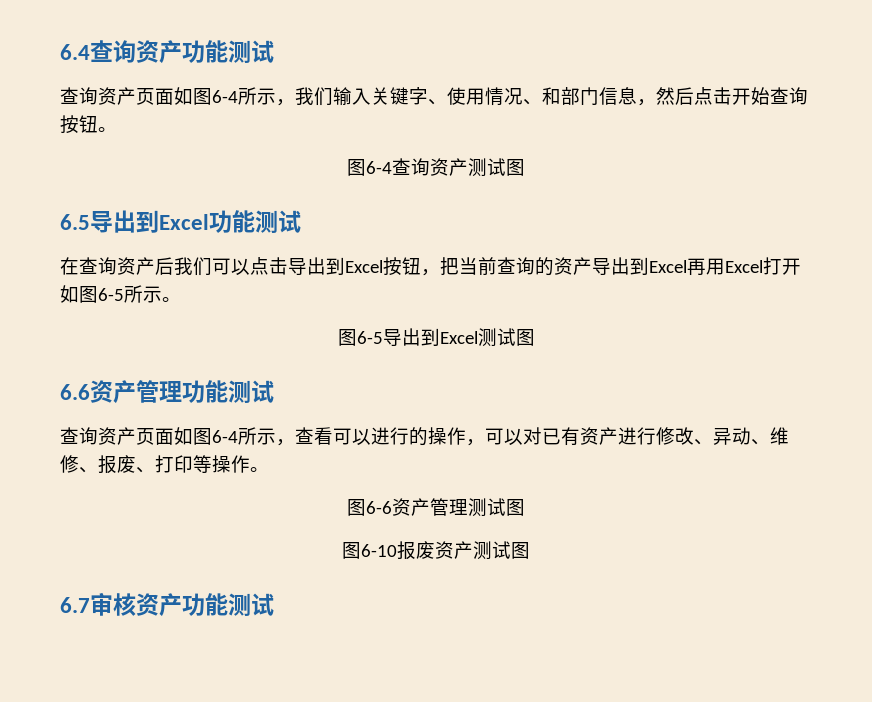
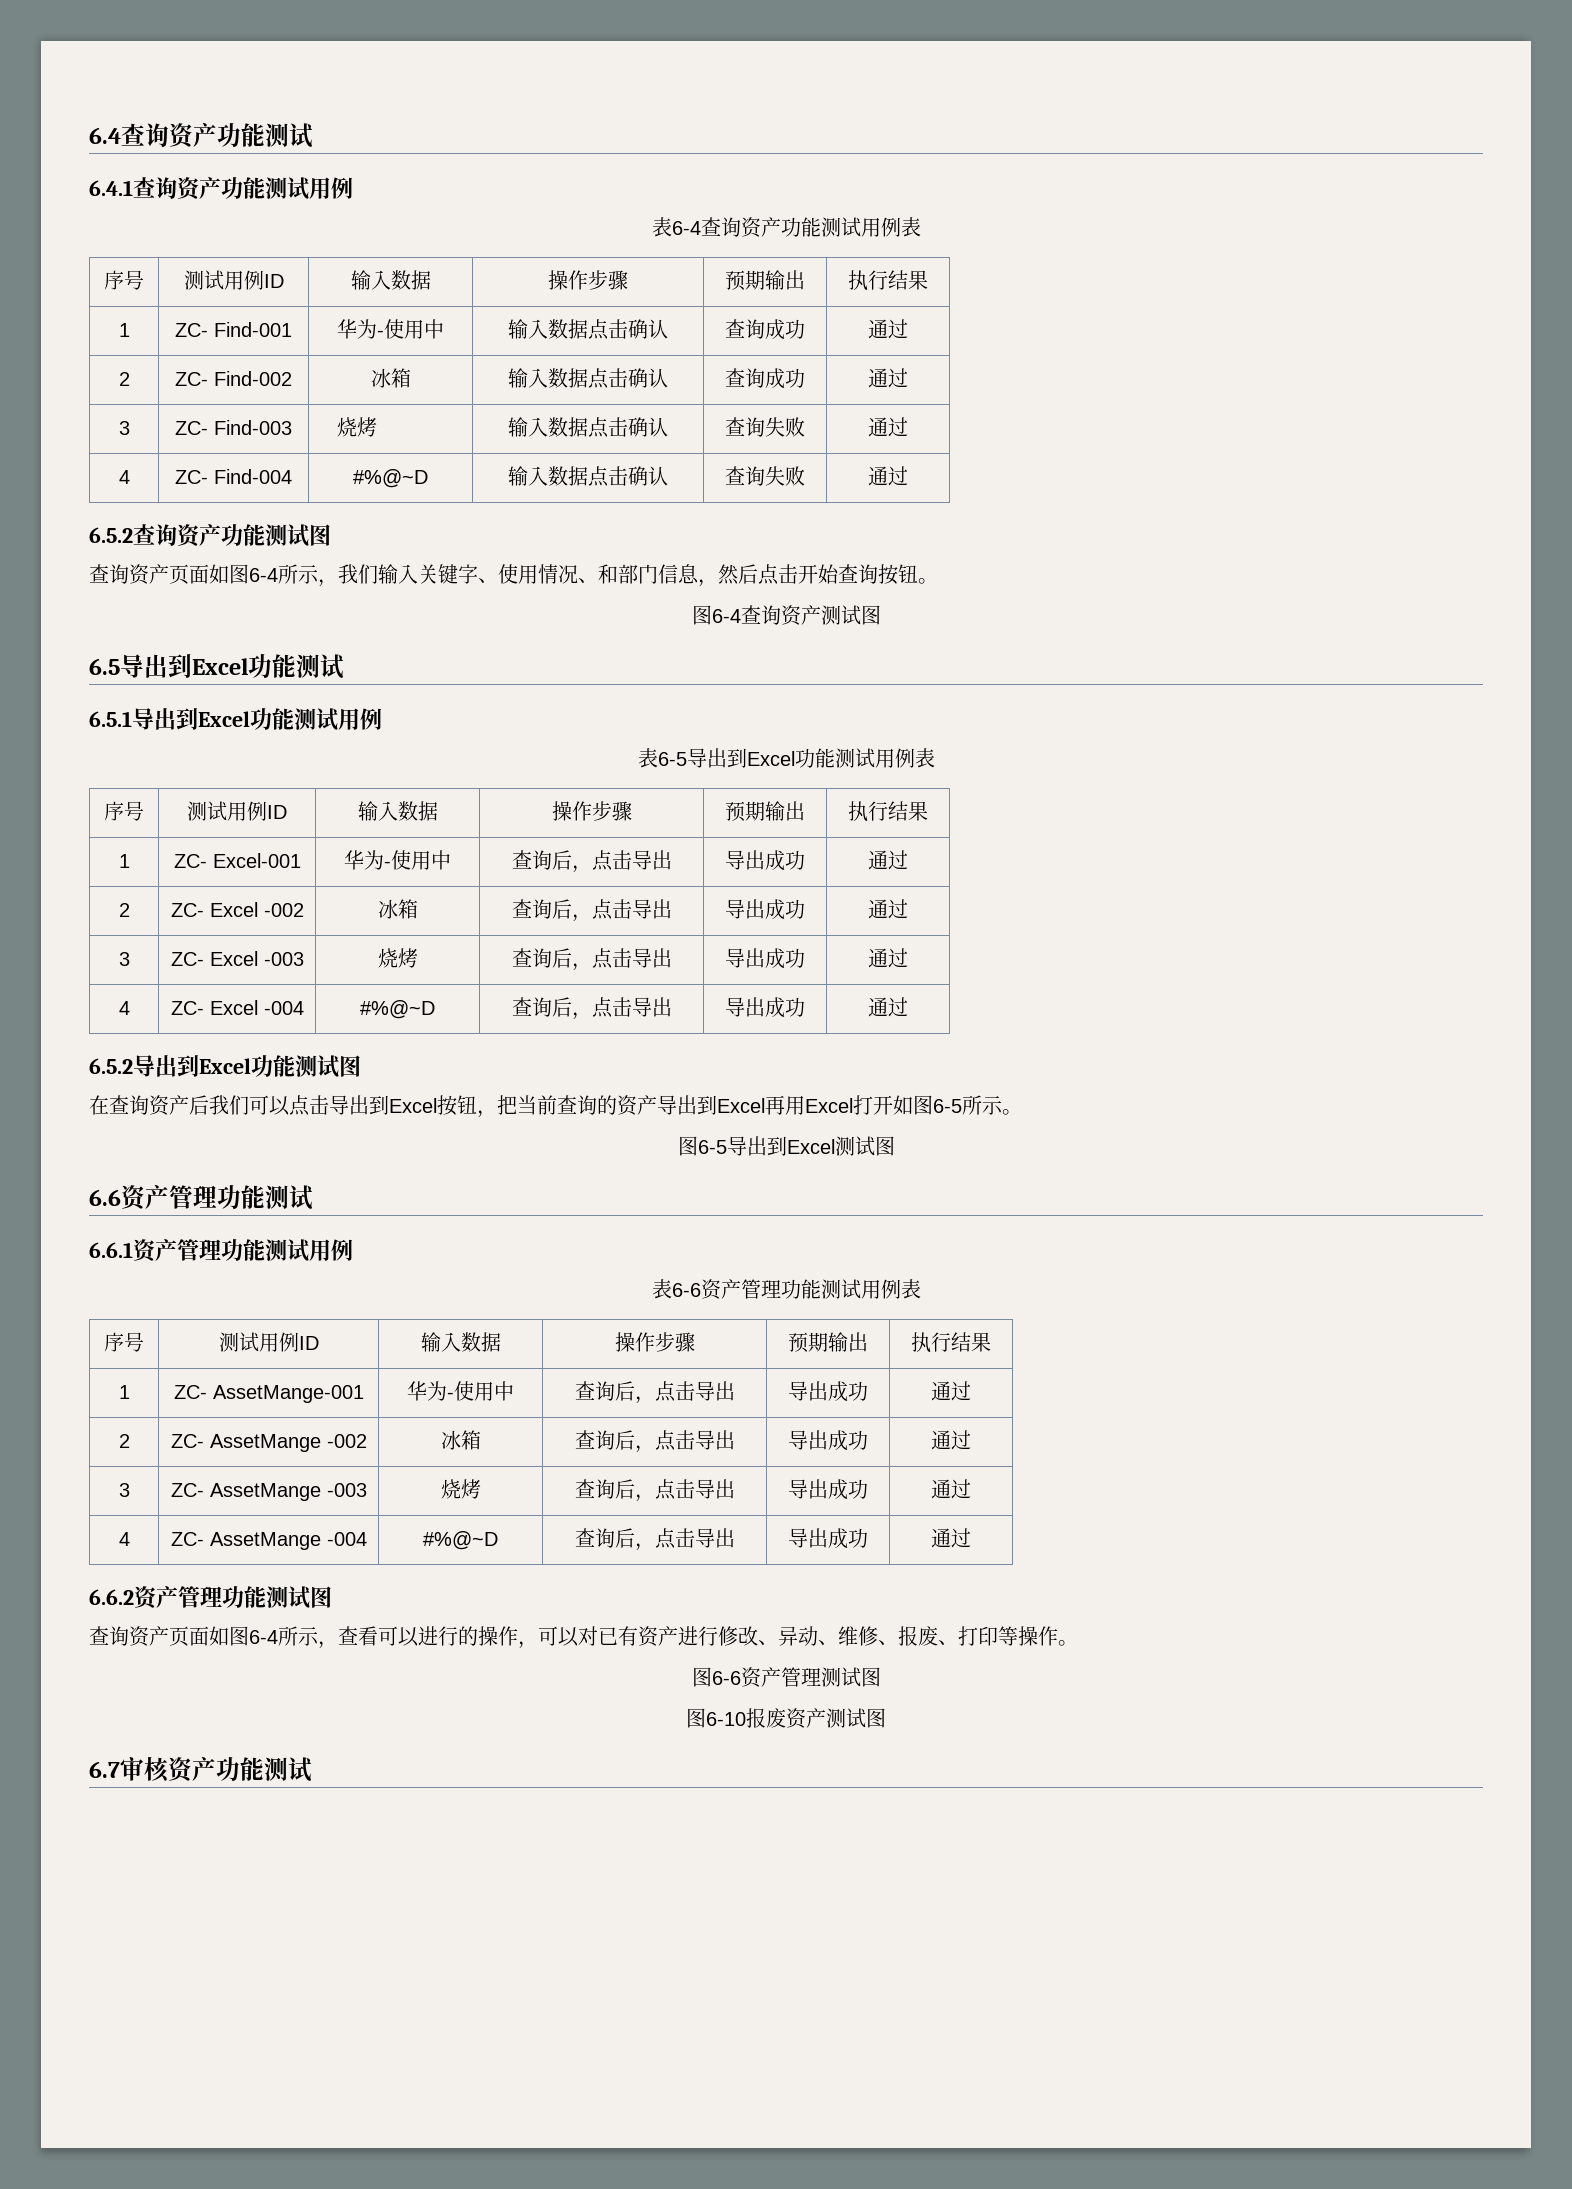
+ 6.4.1查询资产功能测试用例
+ 表6-4查询资产功能测试用例表
+ 序号 | 测试用例ID | 输入数据 | 操作步骤 | 预期输出 | 执行结果
+ 1 | ZC- Find-001 | 华为-使用中 | 输入数据点击确认 | 查询成功 | 通过
+ 2 | ZC- Find-002 | 冰箱 | 输入数据点击确认 | 查询成功 | 通过
+ 3 | ZC- Find-003 | 烧烤 | 输入数据点击确认 | 查询失败 | 通过
+ 4 | ZC- Find-004 | #%@~D | 输入数据点击确认 | 查询失败 | 通过
+ 6.5.2查询资产功能测试图
+ 6.5.1导出到Excel功能测试用例
+ 表6-5导出到Excel功能测试用例表
+ 序号 | 测试用例ID | 输入数据 | 操作步骤 | 预期输出 | 执行结果
+ 1 | ZC- Excel-001 | 华为-使用中 | 查询后，点击导出 | 导出成功 | 通过
+ 2 | ZC- Excel -002 | 冰箱 | 查询后，点击导出 | 导出成功 | 通过
+ 3 | ZC- Excel -003 | 烧烤 | 查询后，点击导出 | 导出成功 | 通过
+ 4 | ZC- Excel -004 | #%@~D | 查询后，点击导出 | 导出成功 | 通过
+ 6.5.2导出到Excel功能测试图
+ 6.6.1资产管理功能测试用例
+ 表6-6资产管理功能测试用例表
+ 序号 | 测试用例ID | 输入数据 | 操作步骤 | 预期输出 | 执行结果
+ 1 | ZC- AssetMange-001 | 华为-使用中 | 查询后，点击导出 | 导出成功 | 通过
+ 2 | ZC- AssetMange -002 | 冰箱 | 查询后，点击导出 | 导出成功 | 通过
+ 3 | ZC- AssetMange -003 | 烧烤 | 查询后，点击导出 | 导出成功 | 通过
+ 4 | ZC- AssetMange -004 | #%@~D | 查询后，点击导出 | 导出成功 | 通过
+ 6.6.2资产管理功能测试图

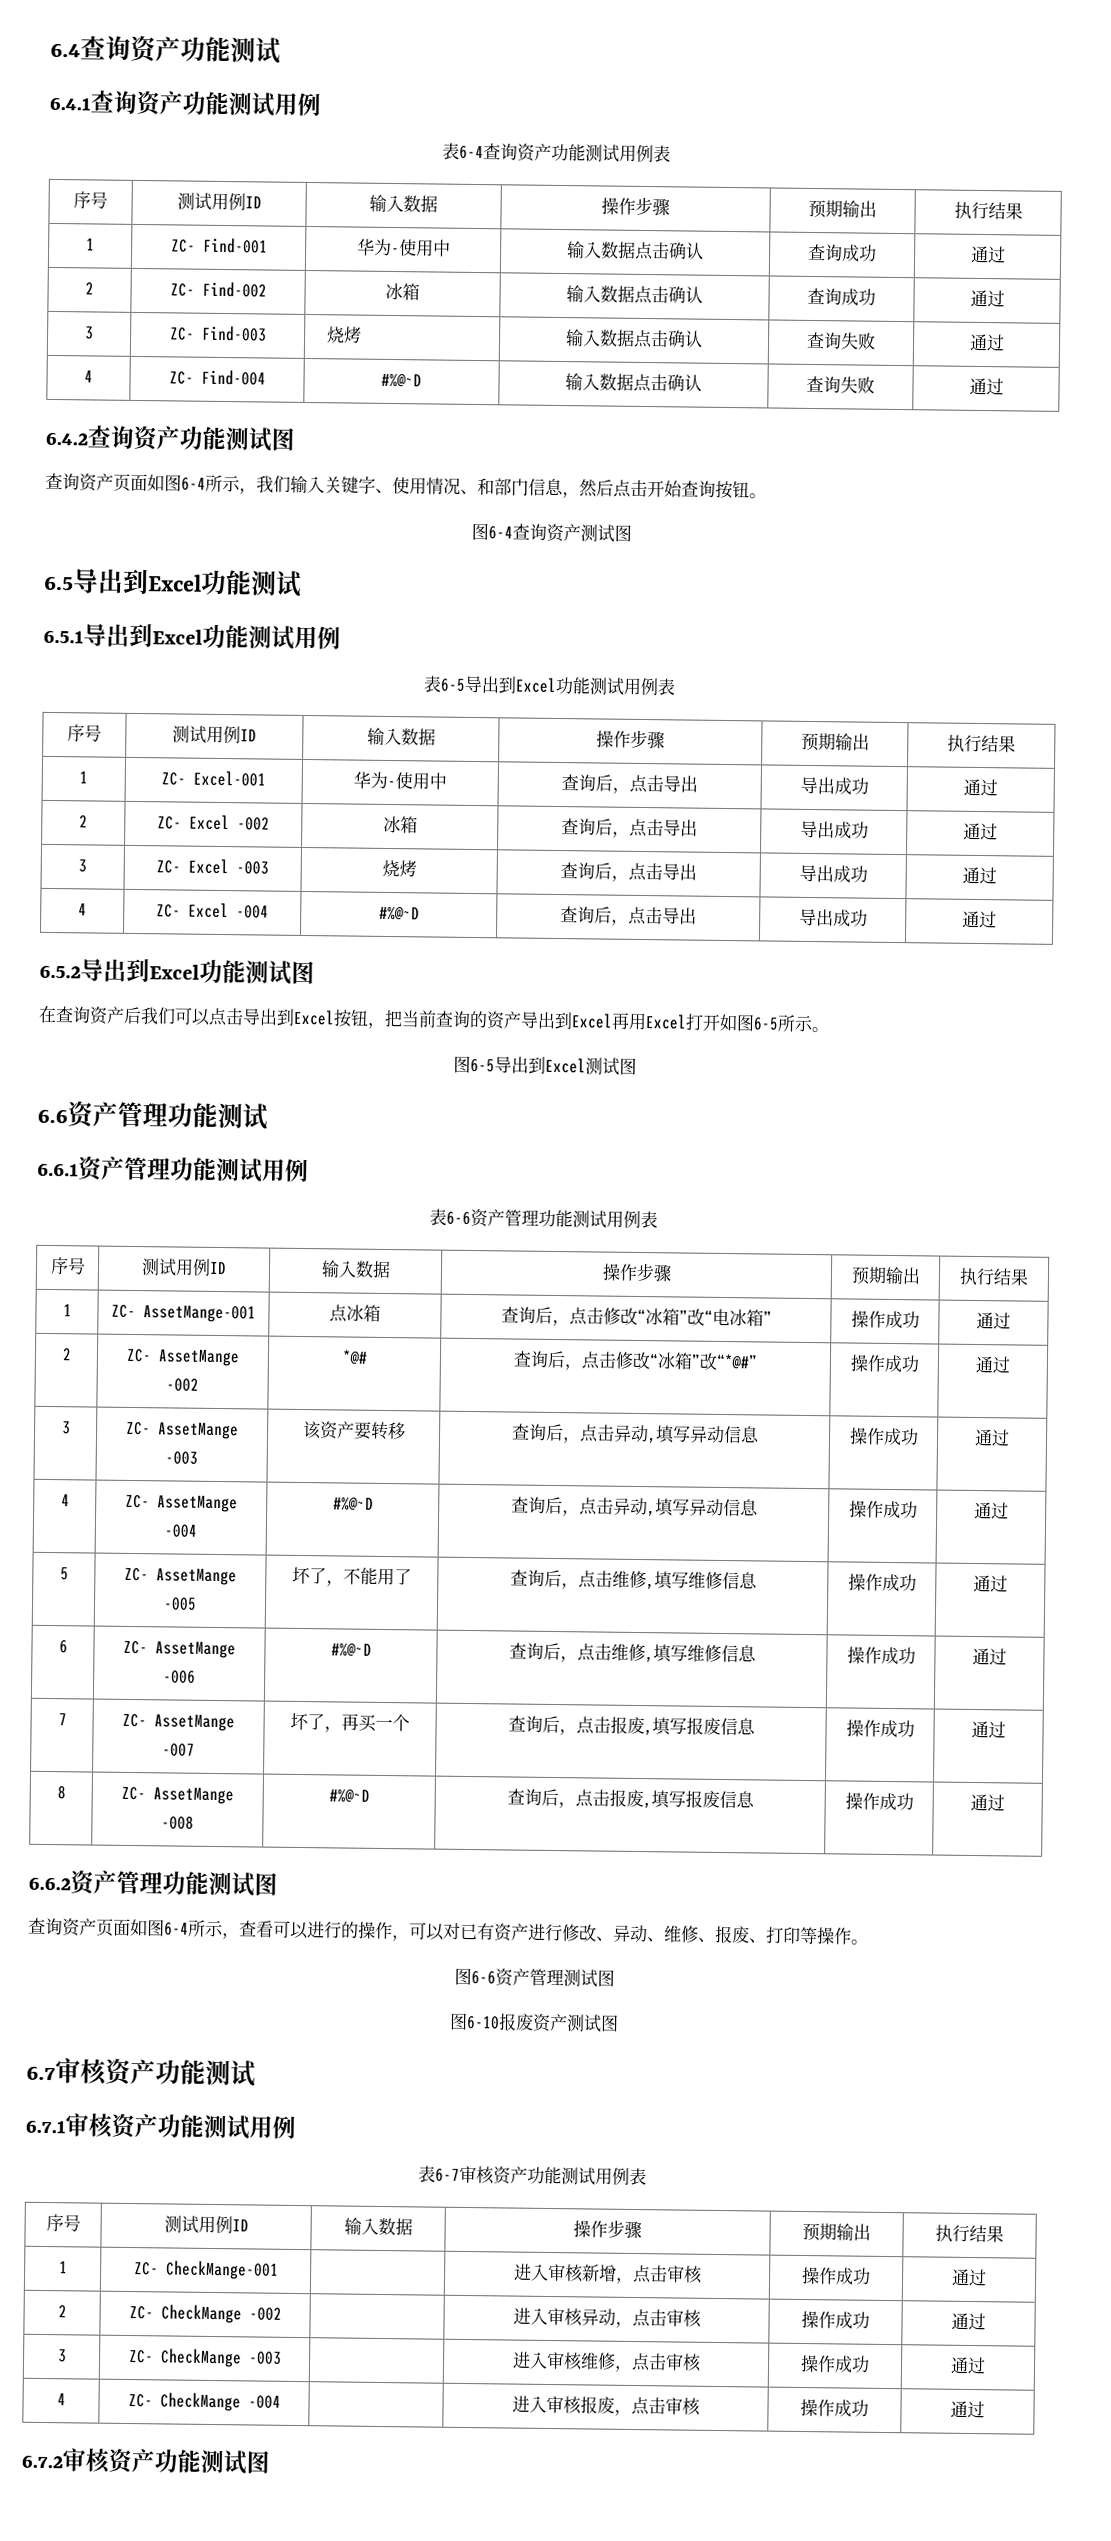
- 6.5.2查询资产功能测试图
+ 6.4.2查询资产功能测试图
- 1 | ZC- AssetMange-001 | 华为-使用中 | 查询后，点击导出 | 导出成功 | 通过
+ 1 | ZC- AssetMange-001 | 点冰箱 | 查询后，点击修改“冰箱”改“电冰箱” | 操作成功 | 通过
- 2 | ZC- AssetMange -002 | 冰箱 | 查询后，点击导出 | 导出成功 | 通过
+ 2 | ZC- AssetMange -002 | *@# | 查询后，点击修改“冰箱”改“*@#” | 操作成功 | 通过
- 3 | ZC- AssetMange -003 | 烧烤 | 查询后，点击导出 | 导出成功 | 通过
+ 3 | ZC- AssetMange -003 | 该资产要转移 | 查询后，点击异动,填写异动信息 | 操作成功 | 通过
- 4 | ZC- AssetMange -004 | #%@~D | 查询后，点击导出 | 导出成功 | 通过
+ 4 | ZC- AssetMange -004 | #%@~D | 查询后，点击异动,填写异动信息 | 操作成功 | 通过
+ 5 | ZC- AssetMange -005 | 坏了，不能用了 | 查询后，点击维修,填写维修信息 | 操作成功 | 通过
+ 6 | ZC- AssetMange -006 | #%@~D | 查询后，点击维修,填写维修信息 | 操作成功 | 通过
+ 7 | ZC- AssetMange -007 | 坏了，再买一个 | 查询后，点击报废,填写报废信息 | 操作成功 | 通过
+ 8 | ZC- AssetMange -008 | #%@~D | 查询后，点击报废,填写报废信息 | 操作成功 | 通过
+ 6.7.1审核资产功能测试用例
+ 表6-7审核资产功能测试用例表
+ 序号 | 测试用例ID | 输入数据 | 操作步骤 | 预期输出 | 执行结果
+ 1 | ZC- CheckMange-001 | | 进入审核新增，点击审核 | 操作成功 | 通过
+ 2 | ZC- CheckMange -002 | | 进入审核异动，点击审核 | 操作成功 | 通过
+ 3 | ZC- CheckMange -003 | | 进入审核维修，点击审核 | 操作成功 | 通过
+ 4 | ZC- CheckMange -004 | | 进入审核报废，点击审核 | 操作成功 | 通过
+ 6.7.2审核资产功能测试图

